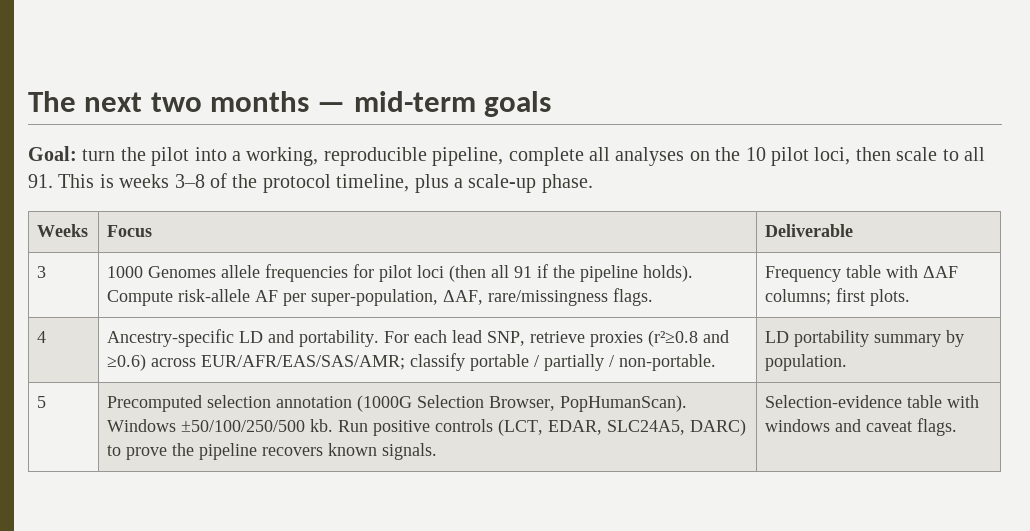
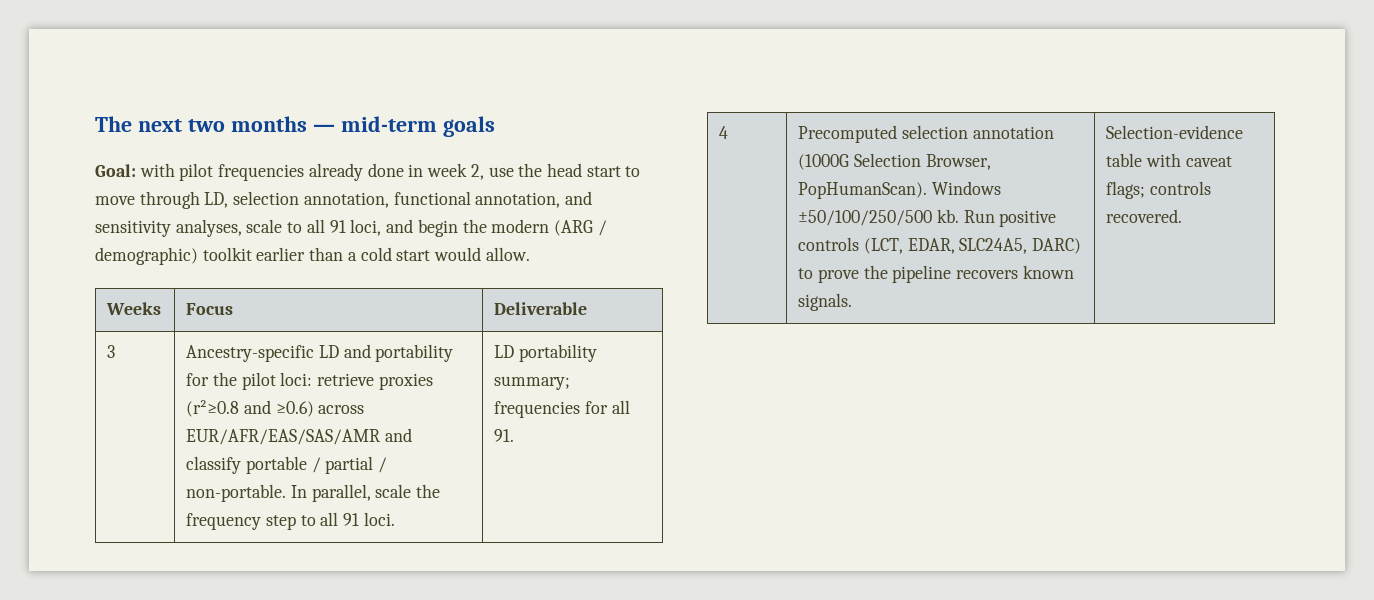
- Goal: turn the pilot into a working, reproducible pipeline, complete all analyses on the 10 pilot loci, then scale to all 91. This is weeks 3–8 of the protocol timeline, plus a scale-up phase.
+ Goal: with pilot frequencies already done in week 2, use the head start to move through LD, selection annotation, functional annotation, and sensitivity analyses, scale to all 91 loci, and begin the modern (ARG / demographic) toolkit earlier than a cold start would allow.
  Weeks | Focus | Deliverable
- 3 | 1000 Genomes allele frequencies for pilot loci (then all 91 if the pipeline holds). Compute risk-allele AF per super-population, ΔAF, rare/missingness flags. | Frequency table with ΔAF columns; first plots.
- 4 | Ancestry-specific LD and portability. For each lead SNP, retrieve proxies (r²≥0.8 and ≥0.6) across EUR/AFR/EAS/SAS/AMR; classify portable / partially / non-portable. | LD portability summary by population.
- 5 | Precomputed selection annotation (1000G Selection Browser, PopHumanScan). Windows ±50/100/250/500 kb. Run positive controls (LCT, EDAR, SLC24A5, DARC) to prove the pipeline recovers known signals. | Selection-evidence table with windows and caveat flags.
+ 3 | Ancestry-specific LD and portability for the pilot loci: retrieve proxies (r²≥0.8 and ≥0.6) across EUR/AFR/EAS/SAS/AMR and classify portable / partial / non-portable. In parallel, scale the frequency step to all 91 loci. | LD portability summary; frequencies for all 91.
+ 4 | Precomputed selection annotation (1000G Selection Browser, PopHumanScan). Windows ±50/100/250/500 kb. Run positive controls (LCT, EDAR, SLC24A5, DARC) to prove the pipeline recovers known signals. | Selection-evidence table with caveat flags; controls recovered.

